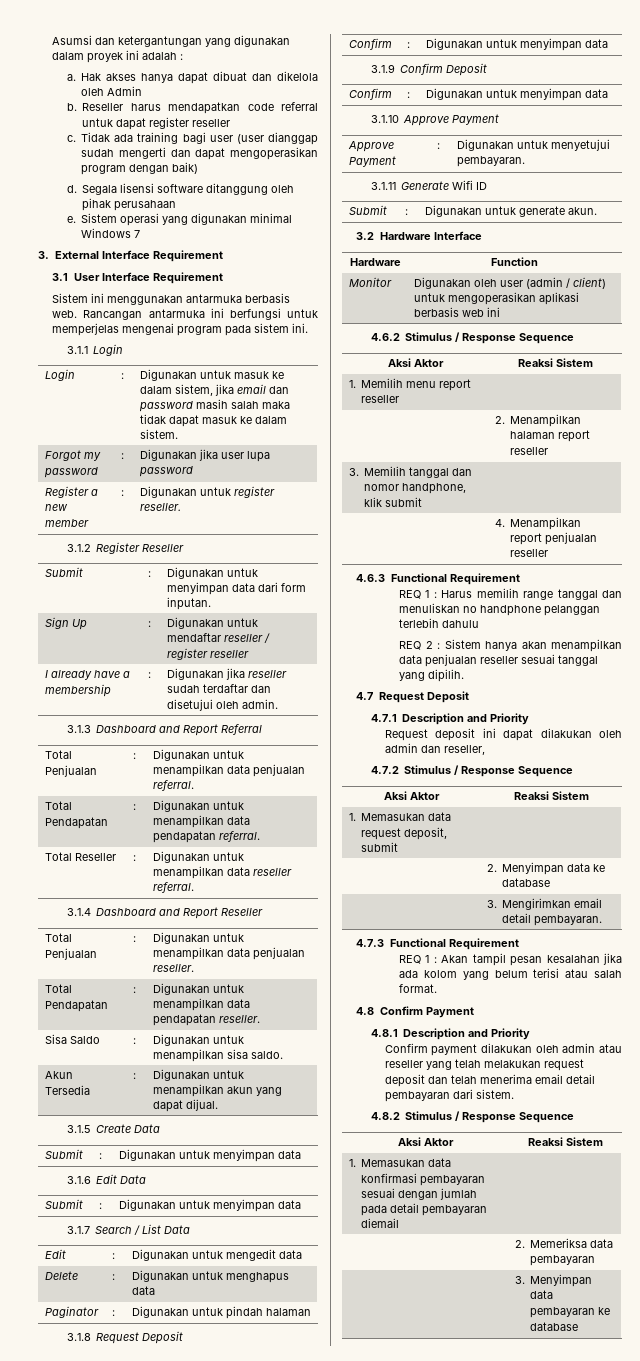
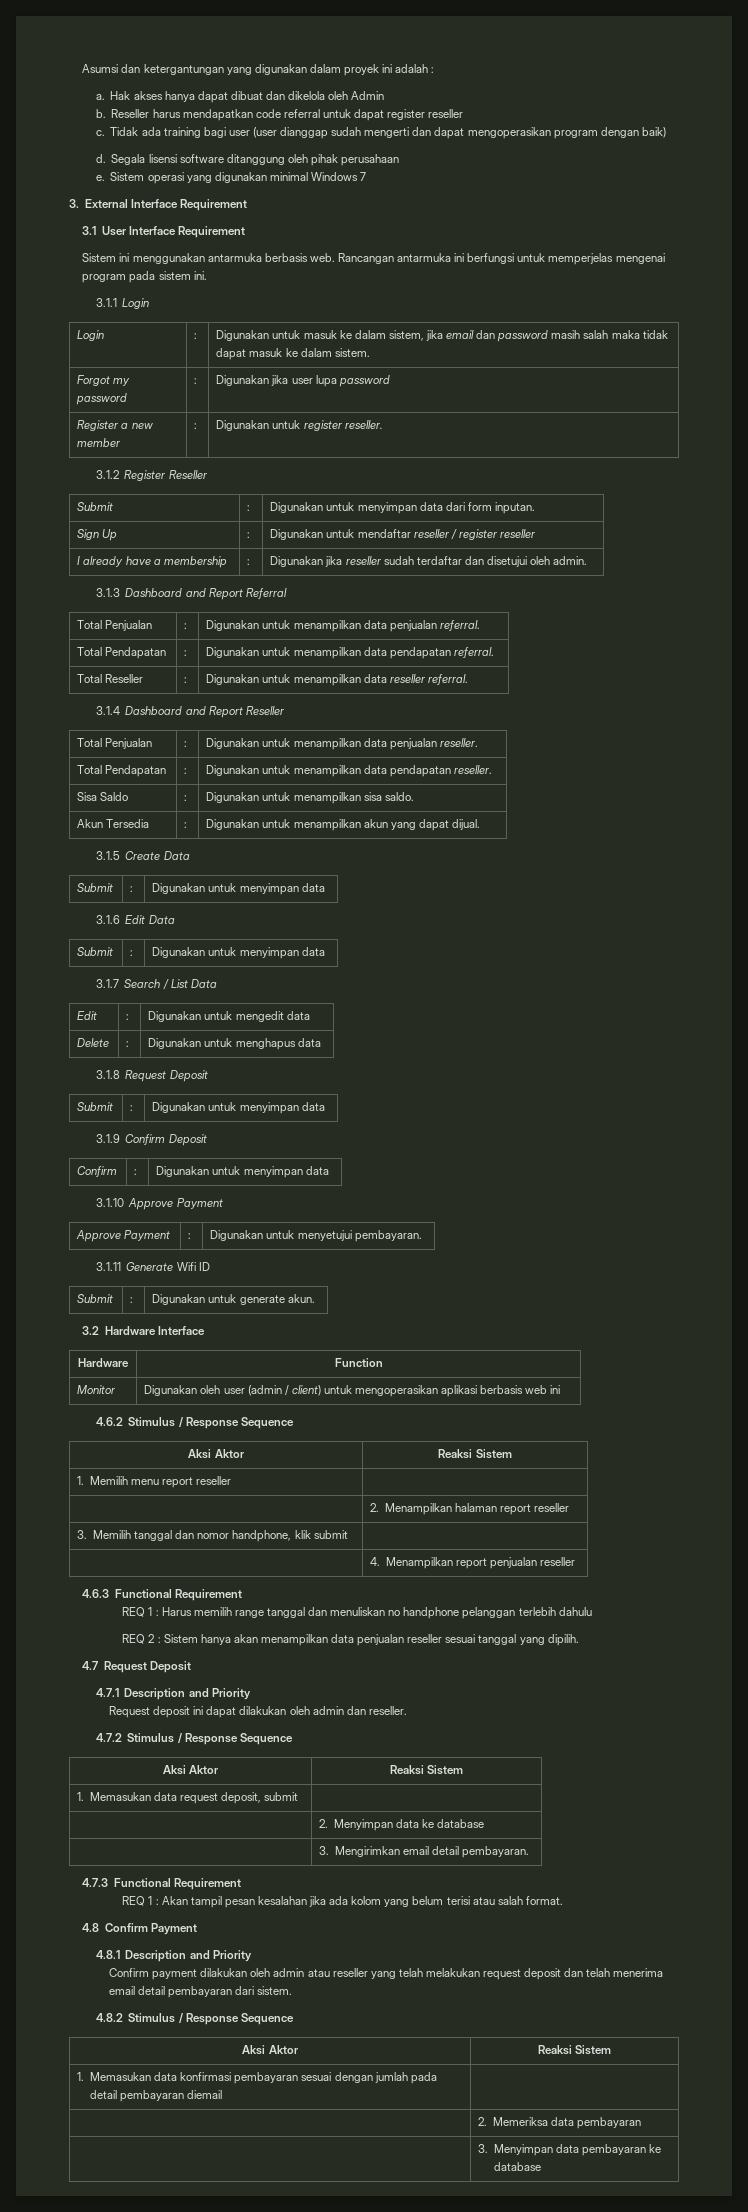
- Paginator | : | Digunakan untuk pindah halaman
  3.1.8 Request Deposit
- Confirm | : | Digunakan untuk menyimpan data
+ Submit | : | Digunakan untuk menyimpan data
- Request deposit ini dapat dilakukan oleh admin dan reseller,
+ Request deposit ini dapat dilakukan oleh admin dan reseller.

